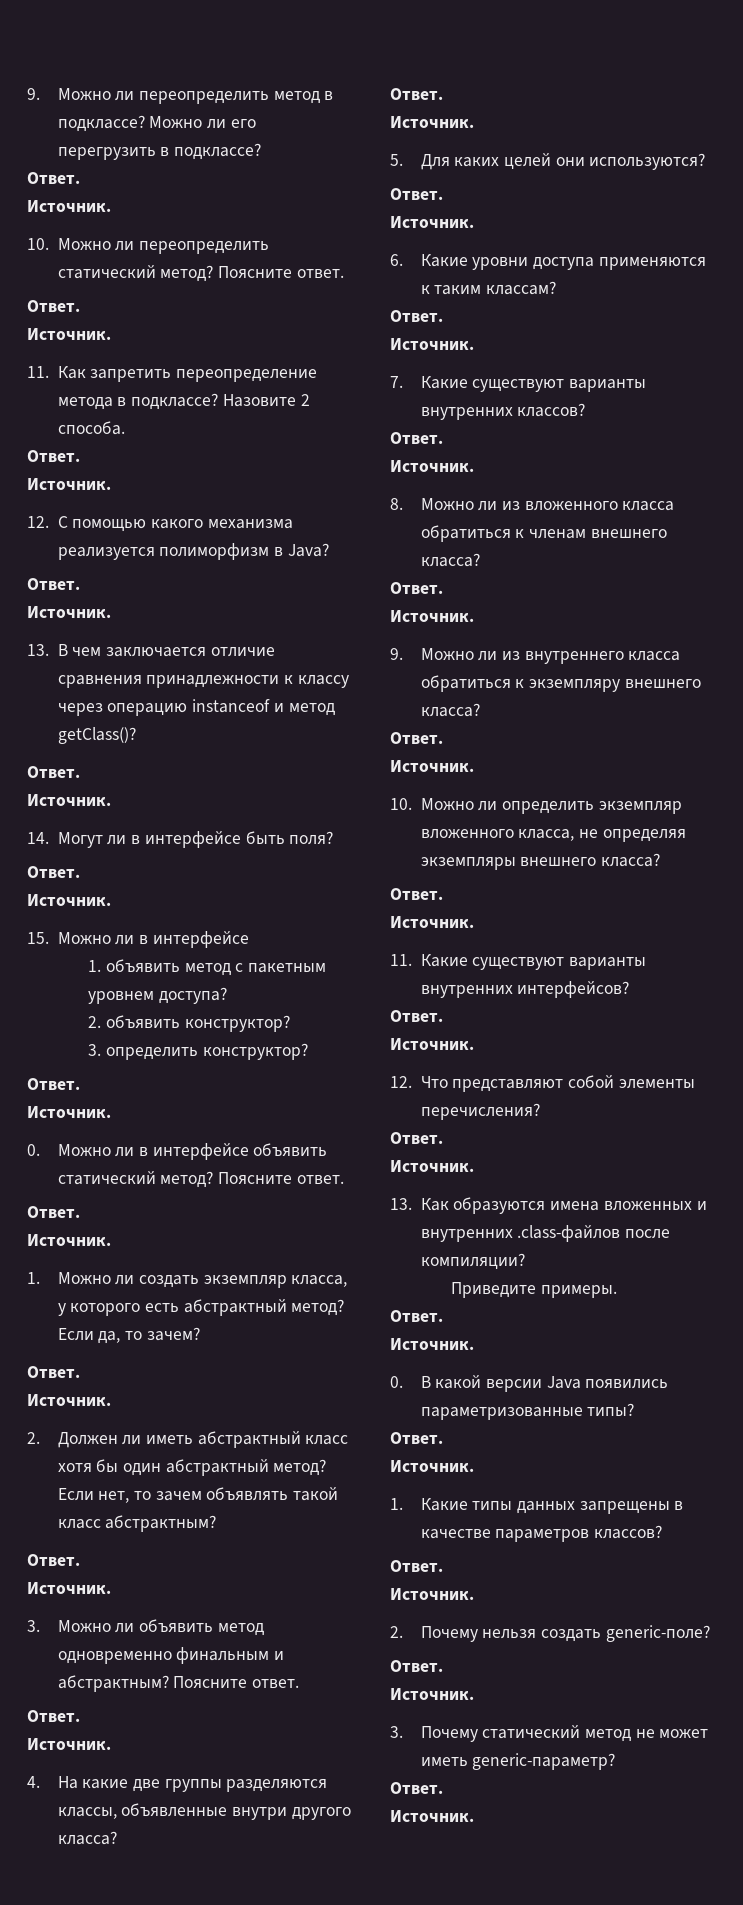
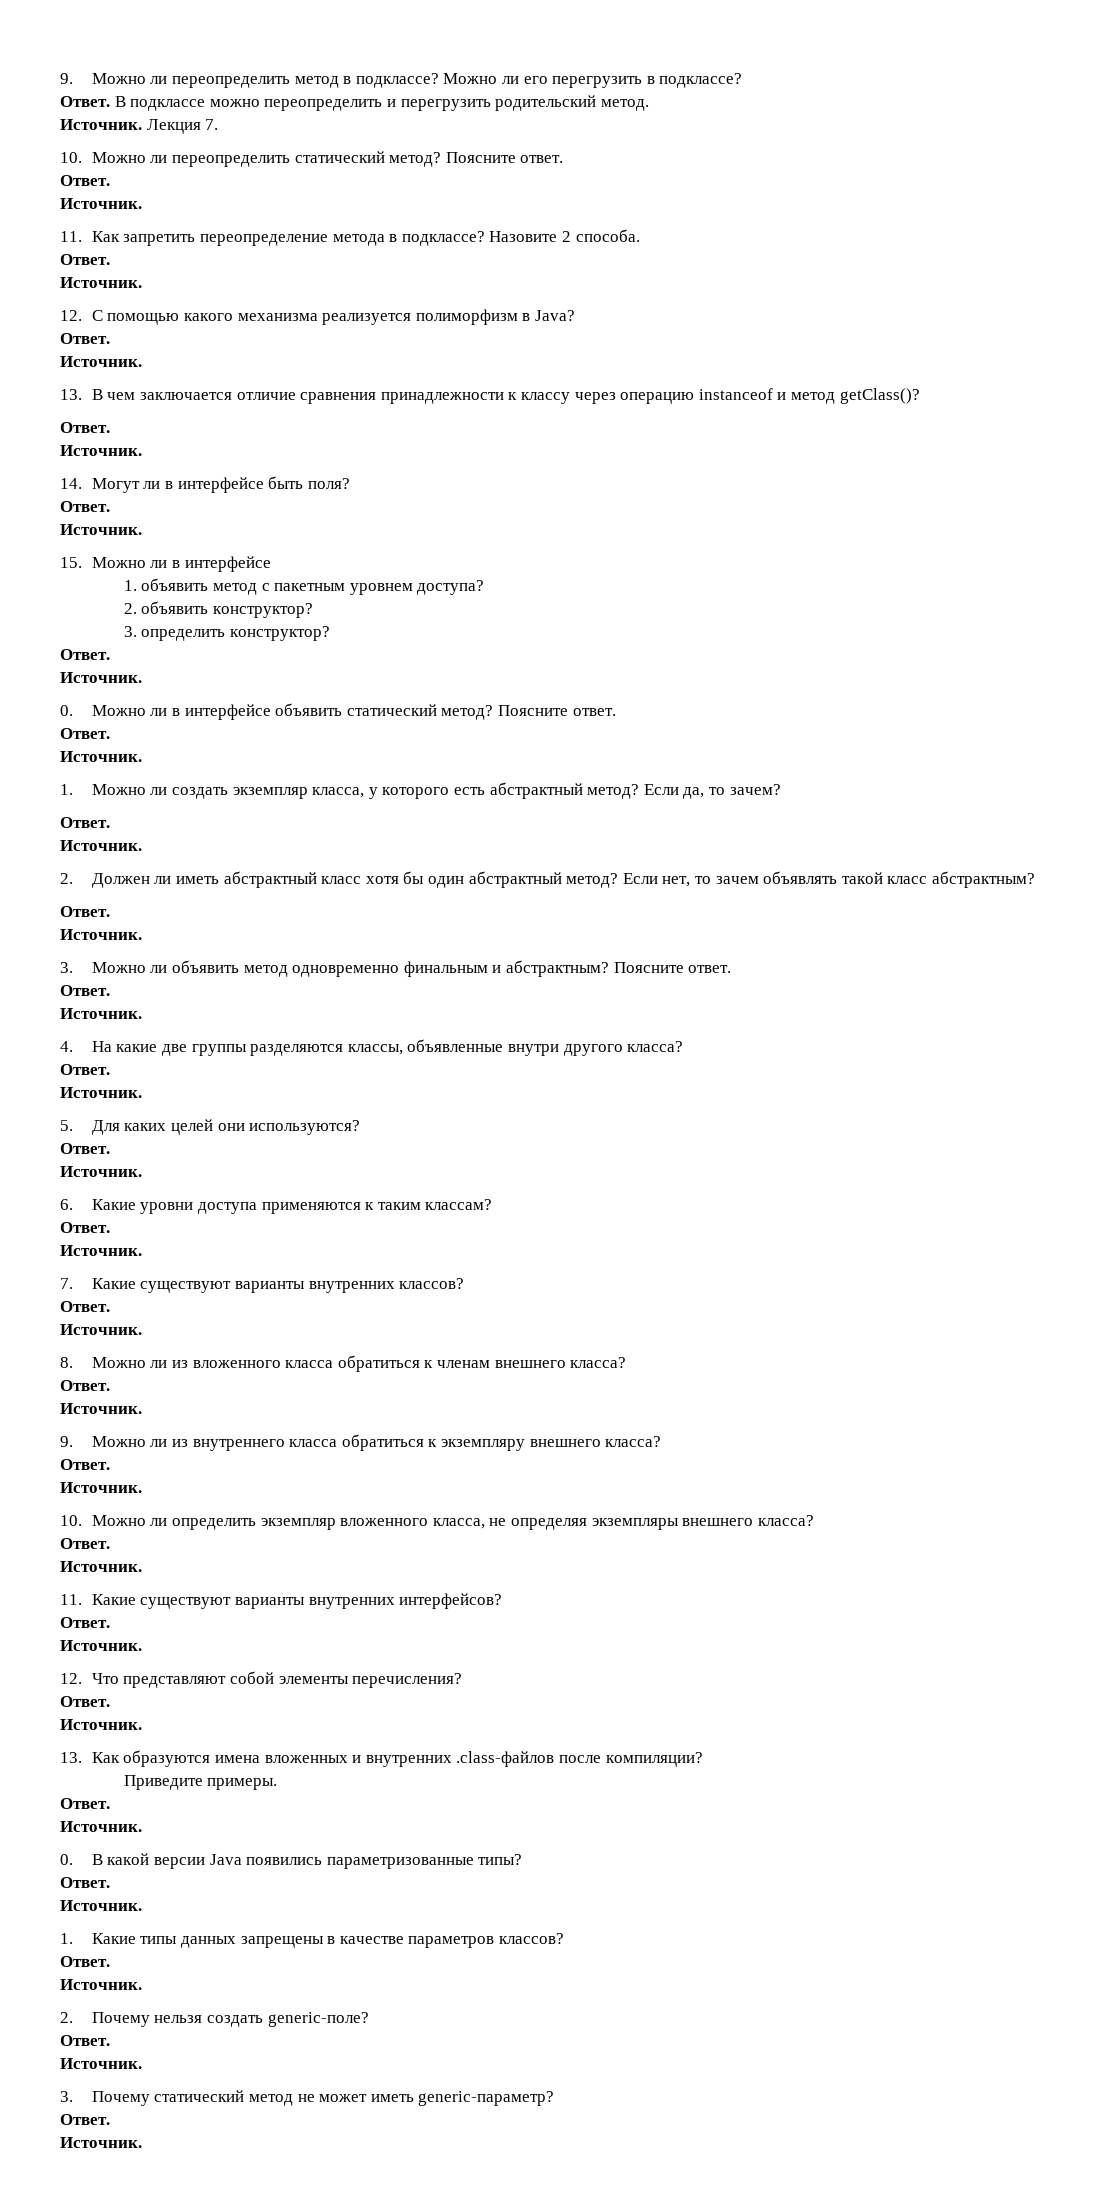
  Можно ли его перегрузить в подклассе?
- Ответ.
- Источник.
+ Ответ. В подклассе можно переопределить и перегрузить родительский метод.
+ Источник. Лекция 7.

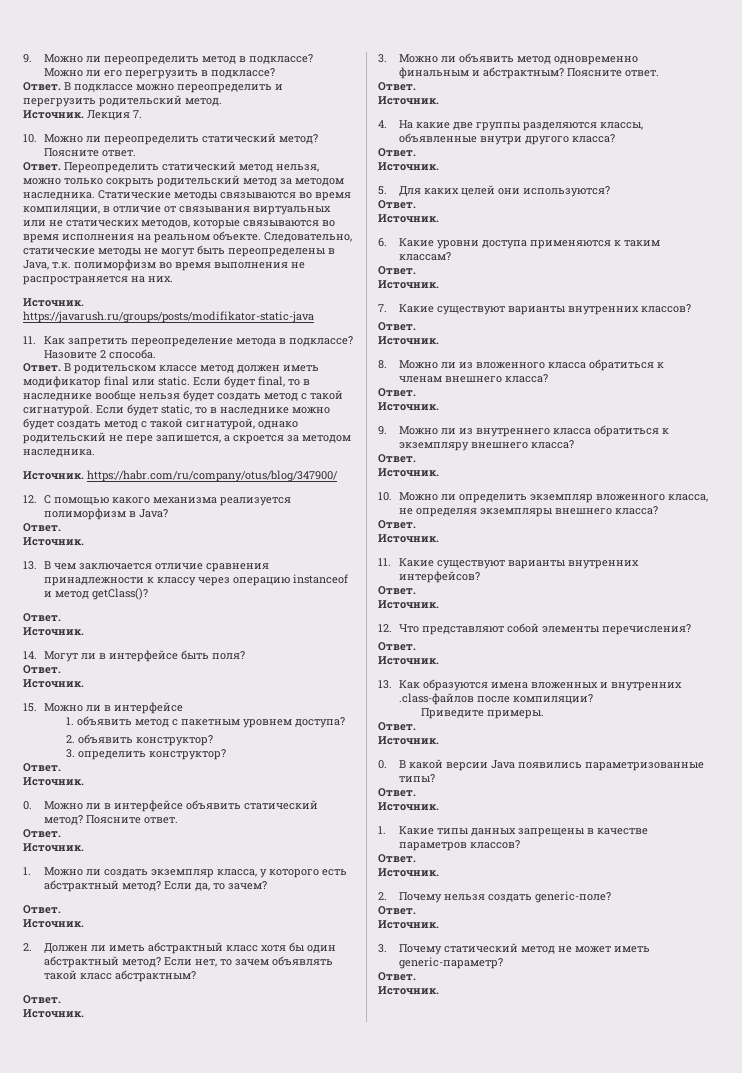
  10. Можно ли переопределить статический метод? Поясните ответ.
- Ответ.
- Источник.
+ Ответ. Переопределить статический метод нельзя, можно только сокрыть родительский метод за методом наследника. Статические методы связываются во время компиляции, в отличие от связывания виртуальных или не статических методов, которые связываются во время исполнения на реальном объекте. Следовательно, статические методы не могут быть переопределены в Java, т.к. полиморфизм во время выполнения не распространяется на них.
+ Источник. https://javarush.ru/groups/posts/modifikator-static-java
  Назовите 2 способа.
- Ответ.
- Источник.
+ Ответ. В родительском классе метод должен иметь модификатор final или static. Если будет final, то в наследнике вообще нельзя будет создать метод с такой сигнатурой. Если будет static, то в наследнике можно будет создать метод с такой сигнатурой, однако родительский не пере запишется, а скроется за методом наследника.
+ Источник. https://habr.com/ru/company/otus/blog/347900/

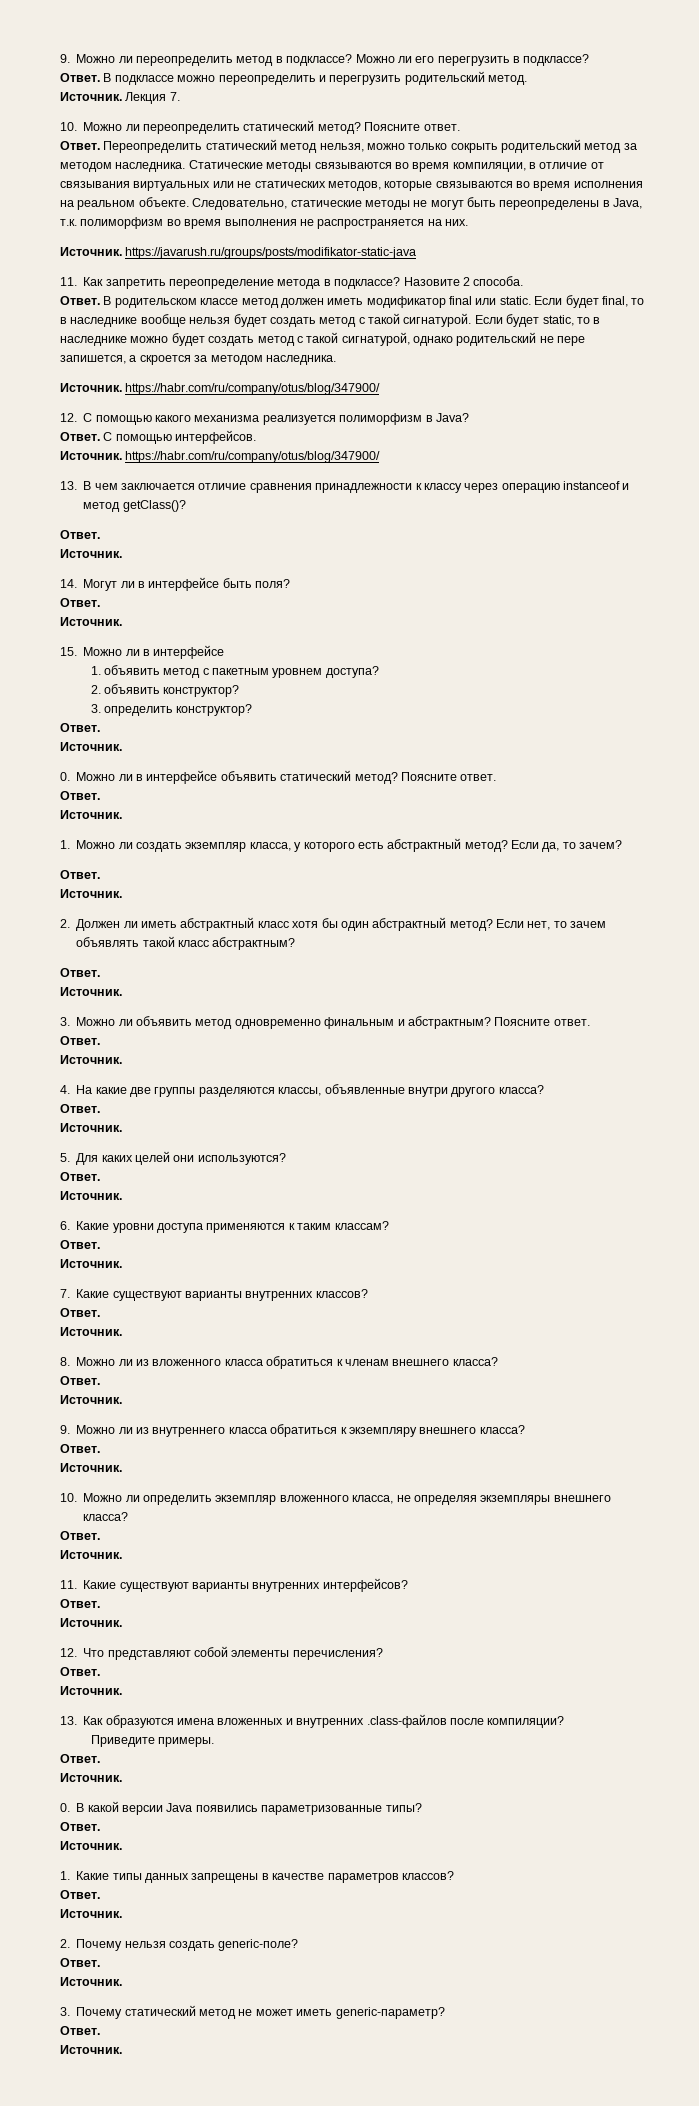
  12. С помощью какого механизма реализуется полиморфизм в Java?
- Ответ.
- Источник.
+ Ответ. С помощью интерфейсов.
+ Источник. https://habr.com/ru/company/otus/blog/347900/

